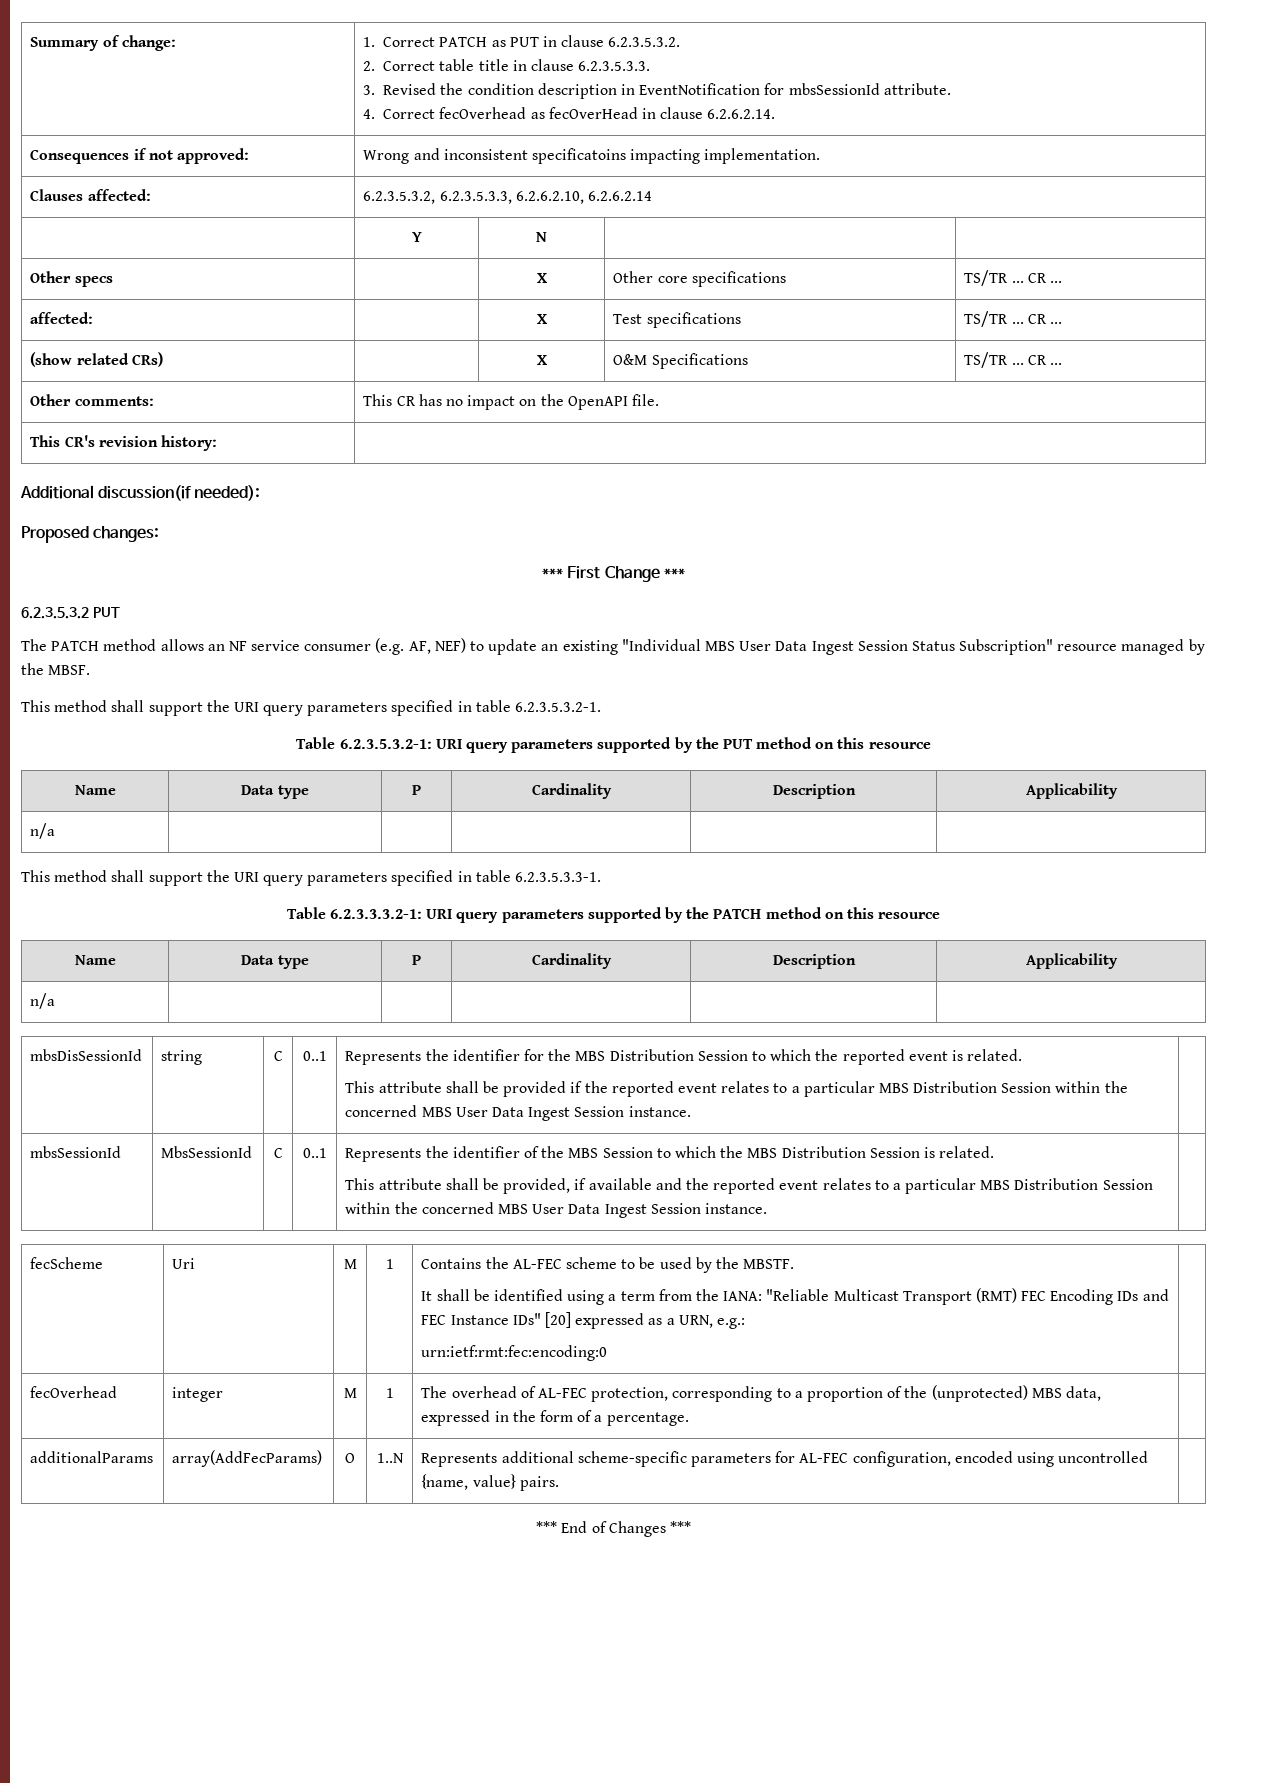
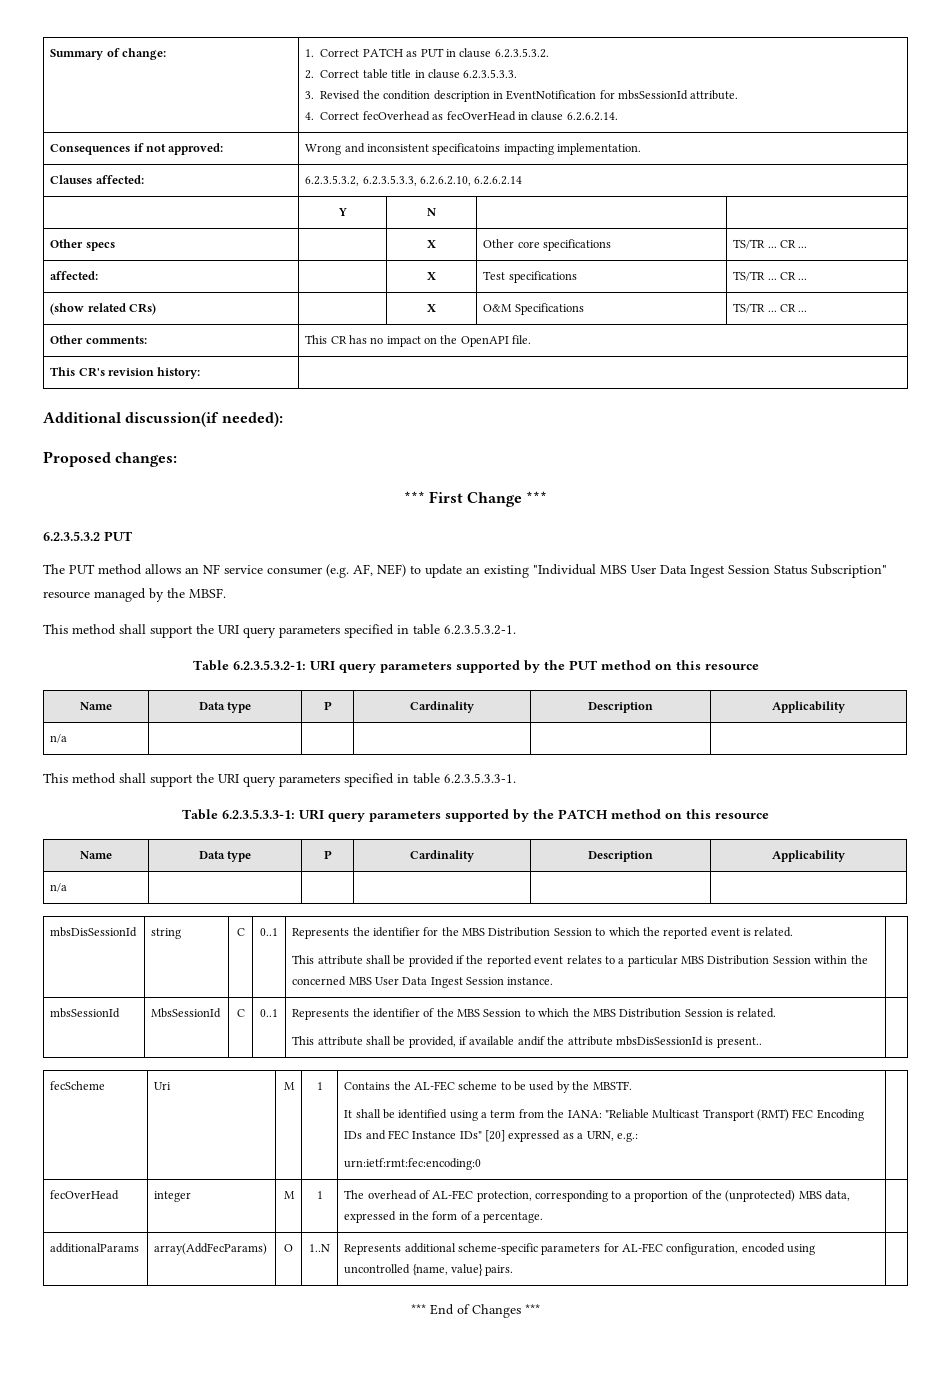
- The PATCH method allows an NF service consumer (e.g. AF, NEF) to update an existing "Individual MBS User Data Ingest Session Status Subscription" resource managed by the MBSF.
+ The PUT method allows an NF service consumer (e.g. AF, NEF) to update an existing "Individual MBS User Data Ingest Session Status Subscription" resource managed by the MBSF.
- Table 6.2.3.3.3.2-1: URI query parameters supported by the PATCH method on this resource
+ Table 6.2.3.5.3.3-1: URI query parameters supported by the PATCH method on this resource
- This attribute shall be provided, if available and the reported event relates to a particular MBS Distribution Session within the concerned MBS User Data Ingest Session instance.
+ This attribute shall be provided, if available andif the attribute mbsDisSessionId is present..
- fecOverhead | integer | M | 1 | The overhead of AL-FEC protection, corresponding to a proportion of the (unprotected) MBS data, expressed in the form of a percentage. |
+ fecOverHead | integer | M | 1 | The overhead of AL-FEC protection, corresponding to a proportion of the (unprotected) MBS data, expressed in the form of a percentage. |

